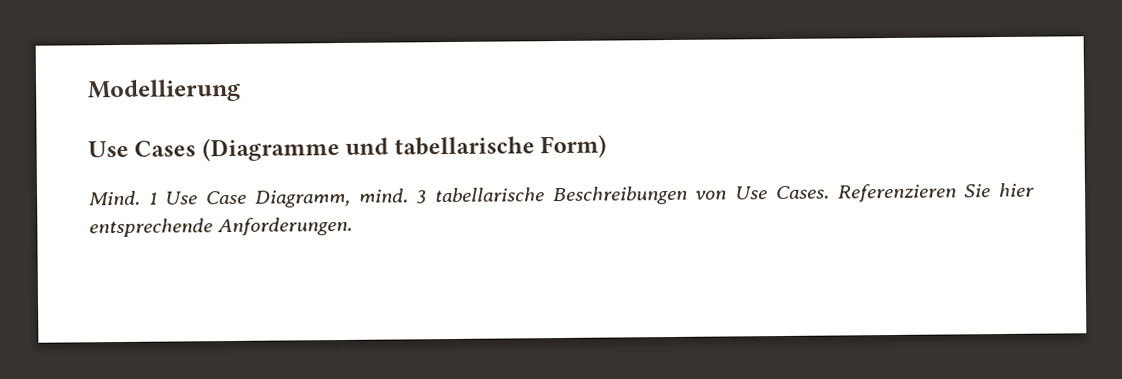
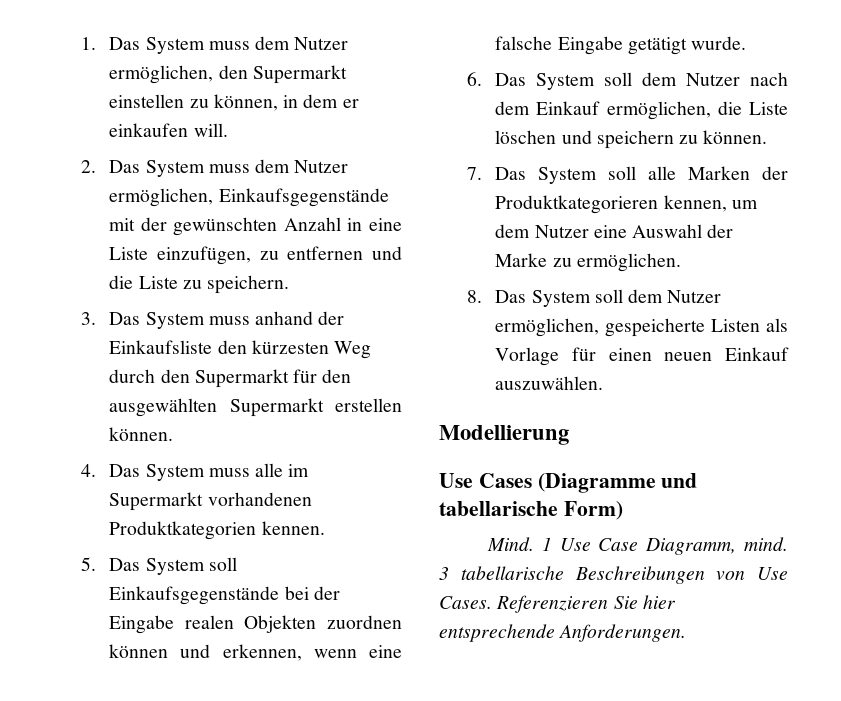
+ 1. Das System muss dem Nutzer ermöglichen, den Supermarkt einstellen zu können, in dem er einkaufen will.
+ 2. Das System muss dem Nutzer ermöglichen, Einkaufsgegenstände mit der gewünschten Anzahl in eine Liste einzufügen, zu entfernen und die Liste zu speichern.
+ 3. Das System muss anhand der Einkaufsliste den kürzesten Weg durch den Supermarkt für den ausgewählten Supermarkt erstellen können.
+ 4. Das System muss alle im Supermarkt vorhandenen Produktkategorien kennen.
+ 5. Das System soll Einkaufsgegenstände bei der Eingabe realen Objekten zuordnen können und erkennen, wenn eine falsche Eingabe getätigt wurde.
+ 6. Das System soll dem Nutzer nach dem Einkauf ermöglichen, die Liste löschen und speichern zu können.
+ 7. Das System soll alle Marken der Produktkategorieren kennen, um dem Nutzer eine Auswahl der Marke zu ermöglichen.
+ 8. Das System soll dem Nutzer ermöglichen, gespeicherte Listen als Vorlage für einen neuen Einkauf auszuwählen.

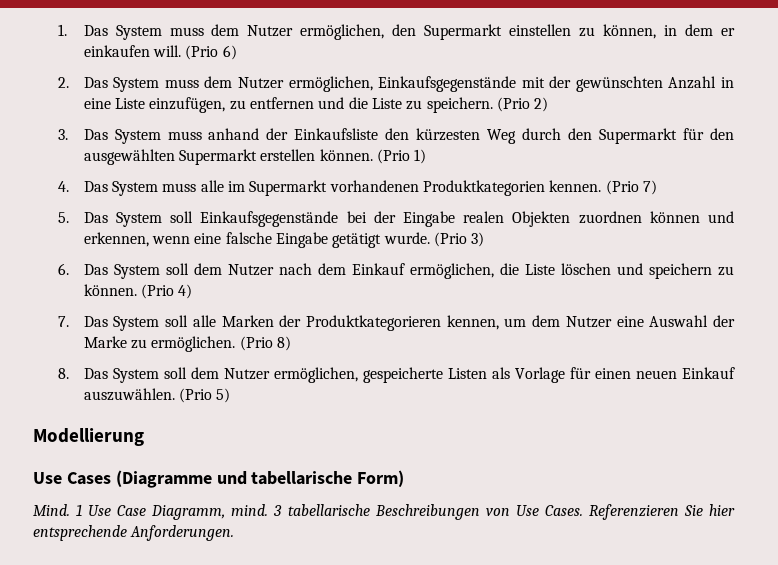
+ (Prio 6)
+ (Prio 2)
+ (Prio 1)
+ (Prio 7)
+ (Prio 3)
+ (Prio 4)
+ (Prio 8)
+ (Prio 5)

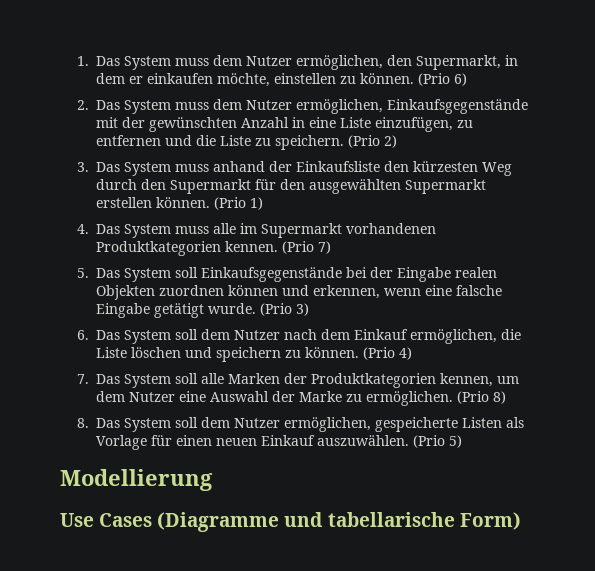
- 1. Das System muss dem Nutzer ermöglichen, den Supermarkt einstellen zu können, in dem er einkaufen will.
+ 1. Das System muss dem Nutzer ermöglichen, den Supermarkt, in dem er einkaufen möchte, einstellen zu können.
- 7. Das System soll alle Marken der Produktkategorieren kennen, um dem Nutzer eine Auswahl der Marke zu ermöglichen.
+ 7. Das System soll alle Marken der Produktkategorien kennen, um dem Nutzer eine Auswahl der Marke zu ermöglichen.
- Mind. 1 Use Case Diagramm, mind. 3 tabellarische Beschreibungen von Use Cases. Referenzieren Sie hier entsprechende Anforderungen.

